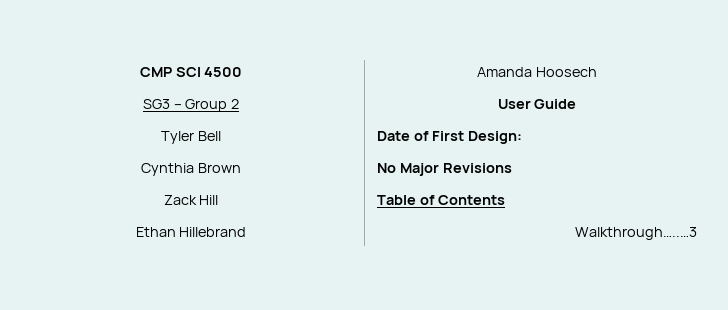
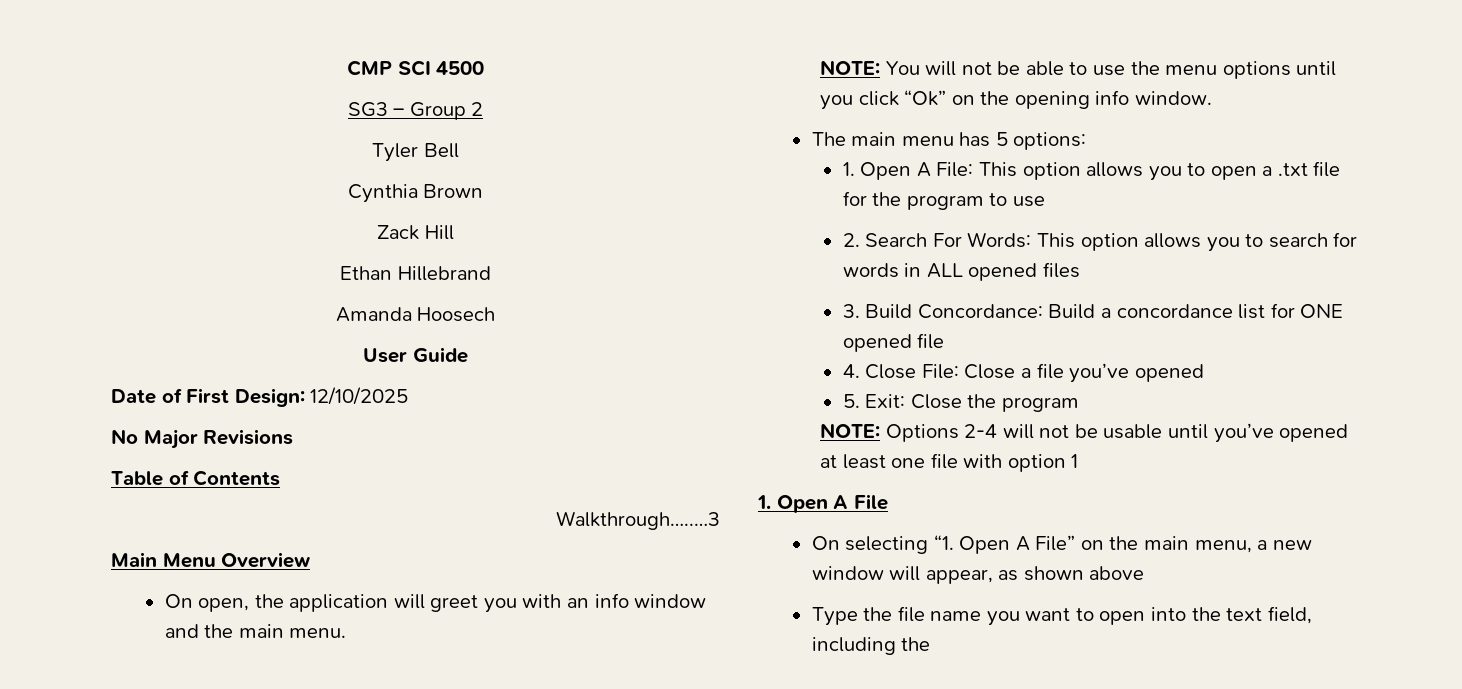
- Date of First Design:
+ Date of First Design: 12/10/2025
+ Main Menu Overview
+ On open, the application will greet you with an info window and the main menu.
+ NOTE: You will not be able to use the menu options until you click “Ok” on the opening info window.
+ The main menu has 5 options:
+ 1. Open A File: This option allows you to open a .txt file for the program to use
+ 2. Search For Words: This option allows you to search for words in ALL opened files
+ 3. Build Concordance: Build a concordance list for ONE opened file
+ 4. Close File: Close a file you’ve opened
+ 5. Exit: Close the program
+ NOTE: Options 2-4 will not be usable until you’ve opened at least one file with option 1
+ 1. Open A File
+ On selecting “1. Open A File” on the main menu, a new window will appear, as shown above
+ Type the file name you want to open into the text field, including the

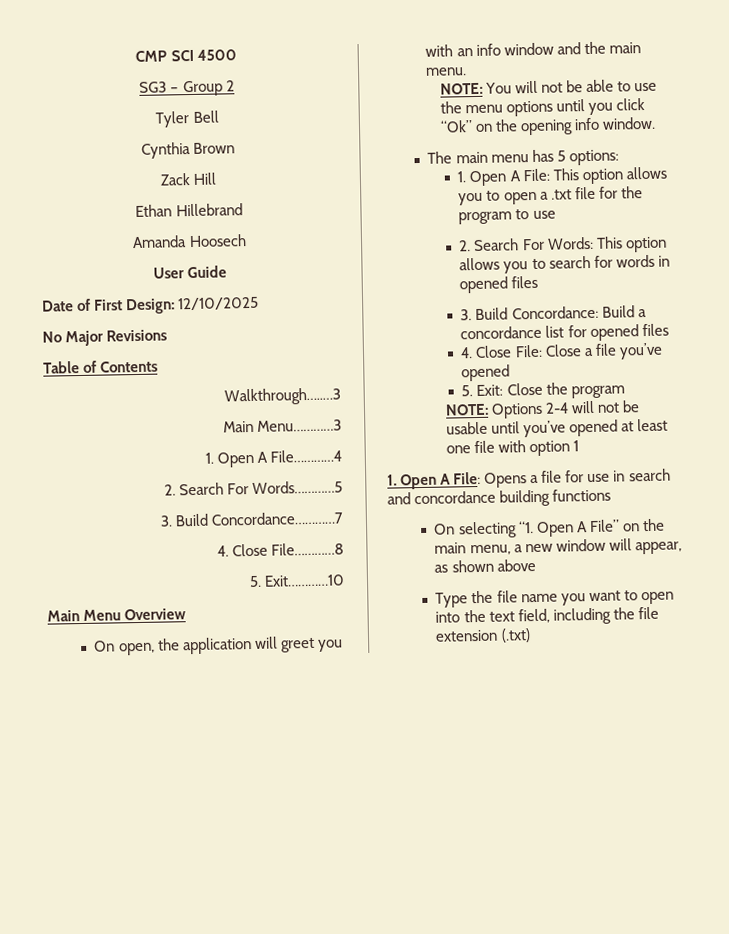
+ Main Menu…………3
+ 1. Open A File…………4
+ 2. Search For Words…………5
+ 3. Build Concordance…………7
+ 4. Close File…………8
+ 5. Exit…………10
- 2. Search For Words: This option allows you to search for words in ALL opened files
+ 2. Search For Words: This option allows you to search for words in opened files
- 3. Build Concordance: Build a concordance list for ONE opened file
+ 3. Build Concordance: Build a concordance list for opened files
- 1. Open A File
+ 1. Open A File: Opens a file for use in search and concordance building functions
- Type the file name you want to open into the text field, including the
+ Type the file name you want to open into the text field, including the file extension (.txt)

